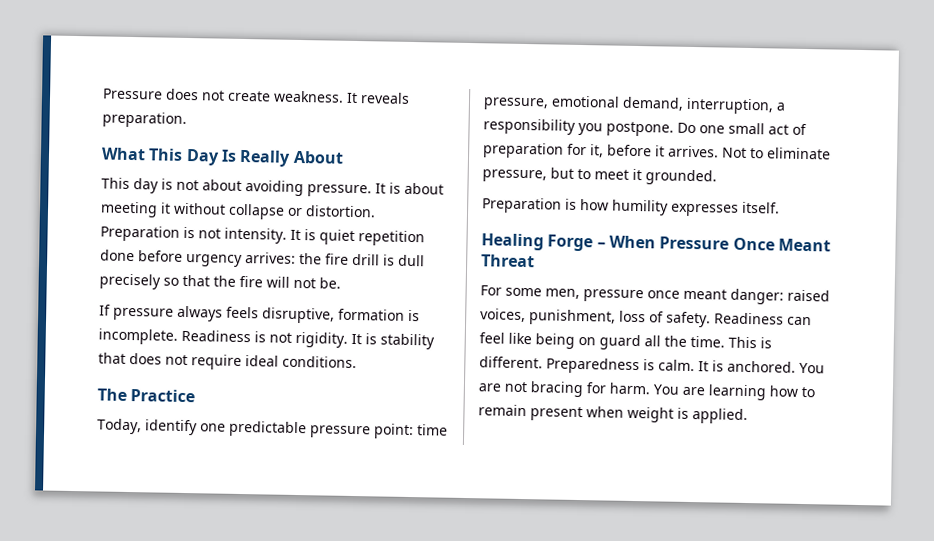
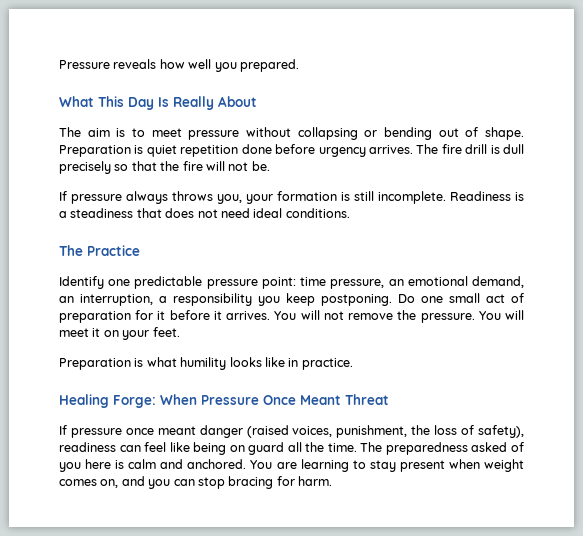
- Pressure does not create weakness. It reveals preparation.
+ Pressure reveals how well you prepared.
- This day is not about avoiding pressure. It is about meeting it without collapse or distortion. Preparation is not intensity. It is quiet repetition done before urgency arrives: the fire drill is dull precisely so that the fire will not be.
+ The aim is to meet pressure without collapsing or bending out of shape. Preparation is quiet repetition done before urgency arrives. The fire drill is dull precisely so that the fire will not be.
- If pressure always feels disruptive, formation is incomplete.
+ If pressure always throws you, your formation is still incomplete.
- Readiness is not rigidity. It is stability that does not require ideal conditions.
+ Readiness is a steadiness that does not need ideal conditions.
- Today, identify one predictable pressure point: time pressure, emotional demand, interruption, a responsibility you postpone.
+ Identify one predictable pressure point: time pressure, an emotional demand, an interruption, a responsibility you keep postponing.
- Do one small act of preparation for it, before it arrives.
+ Do one small act of preparation for it before it arrives.
- Not to eliminate pressure, but to meet it grounded.
- Preparation is how humility expresses itself.
+ You will not remove the pressure. You will meet it on your feet.
+ Preparation is what humility looks like in practice.
- Healing Forge – When Pressure Once Meant Threat
+ Healing Forge: When Pressure Once Meant Threat
- For some men, pressure once meant danger: raised voices, punishment, loss of safety. Readiness can feel like being on guard all the time.
+ If pressure once meant danger (raised voices, punishment, the loss of safety), readiness can feel like being on guard all the time.
- This is different. Preparedness is calm. It is anchored. You are not bracing for harm. You are learning how to remain present when weight is applied.
+ The preparedness asked of you here is calm and anchored. You are learning to stay present when weight comes on, and you can stop bracing for harm.

